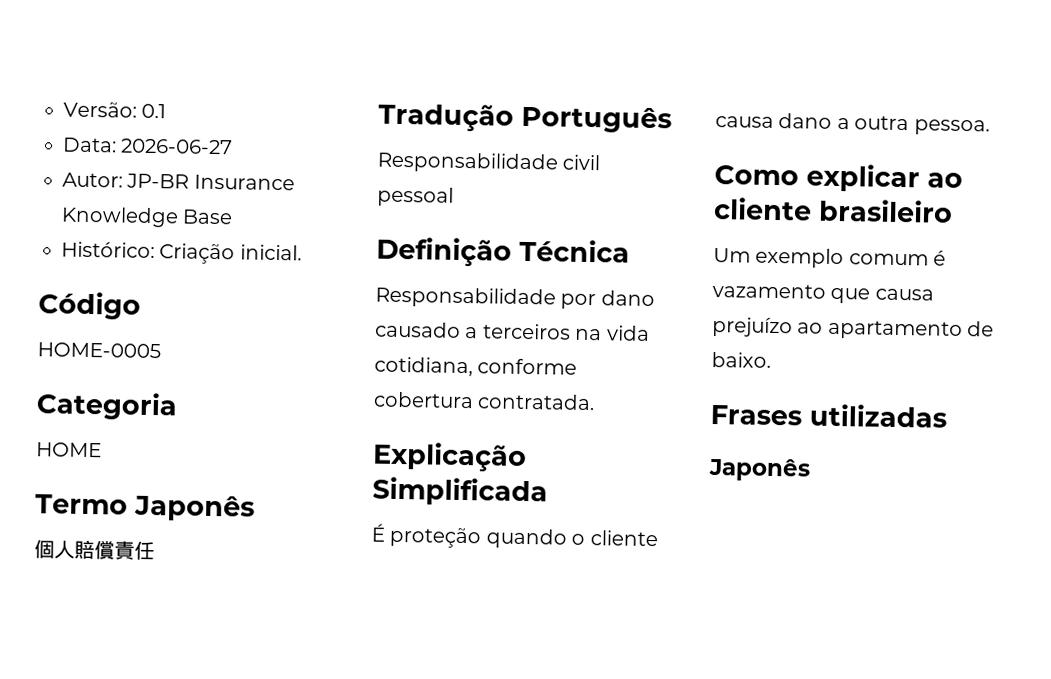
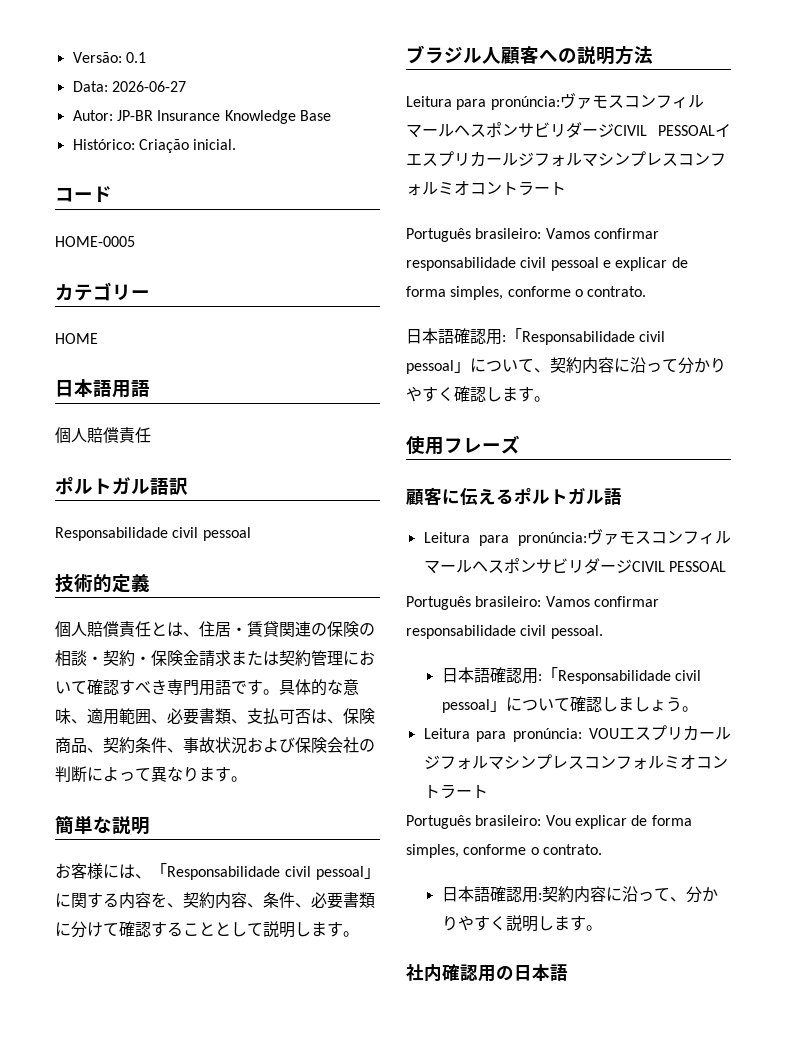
- Código
+ コード
- Categoria
+ カテゴリー
- Termo Japonês
+ 日本語用語
- Tradução Português
+ ポルトガル語訳
- Definição Técnica
- Responsabilidade por dano causado a terceiros na vida cotidiana, conforme cobertura contratada.
- Explicação Simplificada
- É proteção quando o cliente causa dano a outra pessoa.
- Como explicar ao cliente brasileiro
- Um exemplo comum é vazamento que causa prejuízo ao apartamento de baixo.
- Frases utilizadas
- Japonês
+ 技術的定義
+ 個人賠償責任とは、住居・賃貸関連の保険の相談・契約・保険金請求または契約管理において確認すべき専門用語です。具体的な意味、適用範囲、必要書類、支払可否は、保険商品、契約条件、事故状況および保険会社の判断によって異なります。
+ 簡単な説明
+ お客様には、「Responsabilidade civil pessoal」に関する内容を、契約内容、条件、必要書類に分けて確認することとして説明します。
+ ブラジル人顧客への説明方法
+ Leitura para pronúncia:ヴァモスコンフィルマールヘスポンサビリダージCIVIL PESSOALイエスプリカールジフォルマシンプレスコンフォルミオコントラート
+ Português brasileiro: Vamos confirmar responsabilidade civil pessoal e explicar de forma simples, conforme o contrato.
+ 日本語確認用:「Responsabilidade civil pessoal」について、契約内容に沿って分かりやすく確認します。
+ 使用フレーズ
+ 顧客に伝えるポルトガル語
+ Leitura para pronúncia:ヴァモスコンフィルマールヘスポンサビリダージCIVIL PESSOAL
+ Português brasileiro: Vamos confirmar responsabilidade civil pessoal.
+ 日本語確認用:「Responsabilidade civil pessoal」について確認しましょう。
+ Leitura para pronúncia: VOUエスプリカールジフォルマシンプレスコンフォルミオコントラート
+ Português brasileiro: Vou explicar de forma simples, conforme o contrato.
+ 日本語確認用:契約内容に沿って、分かりやすく説明します。
+ 社内確認用の日本語

